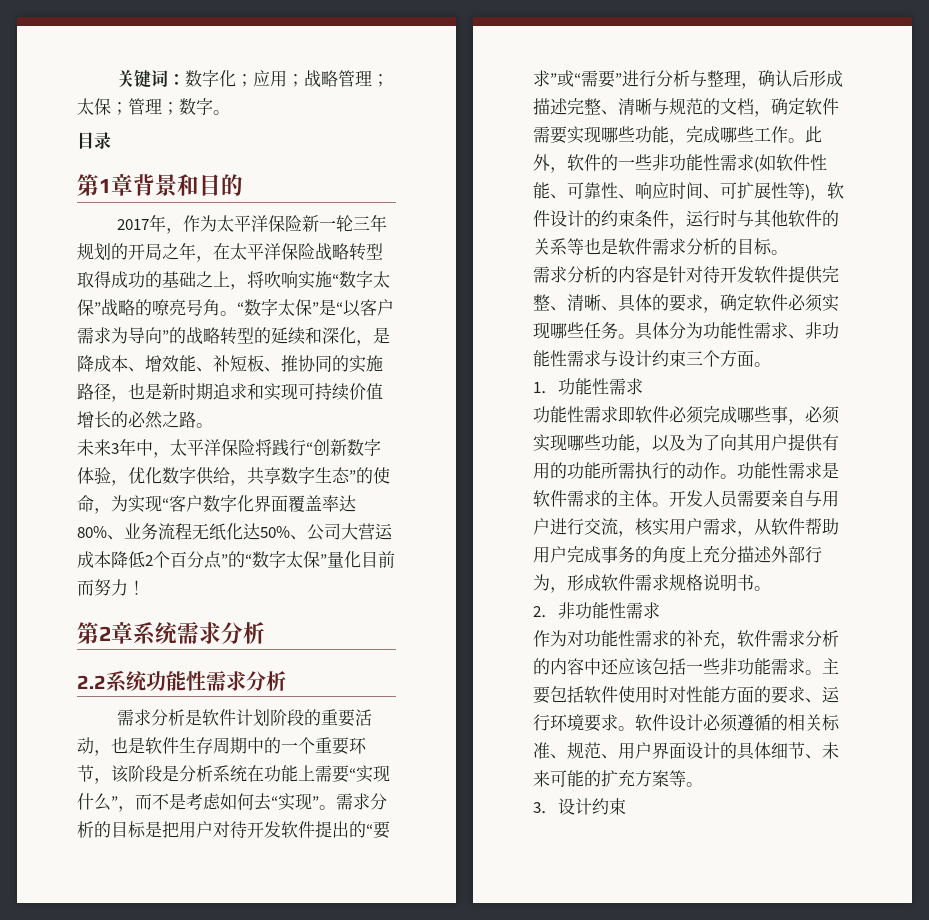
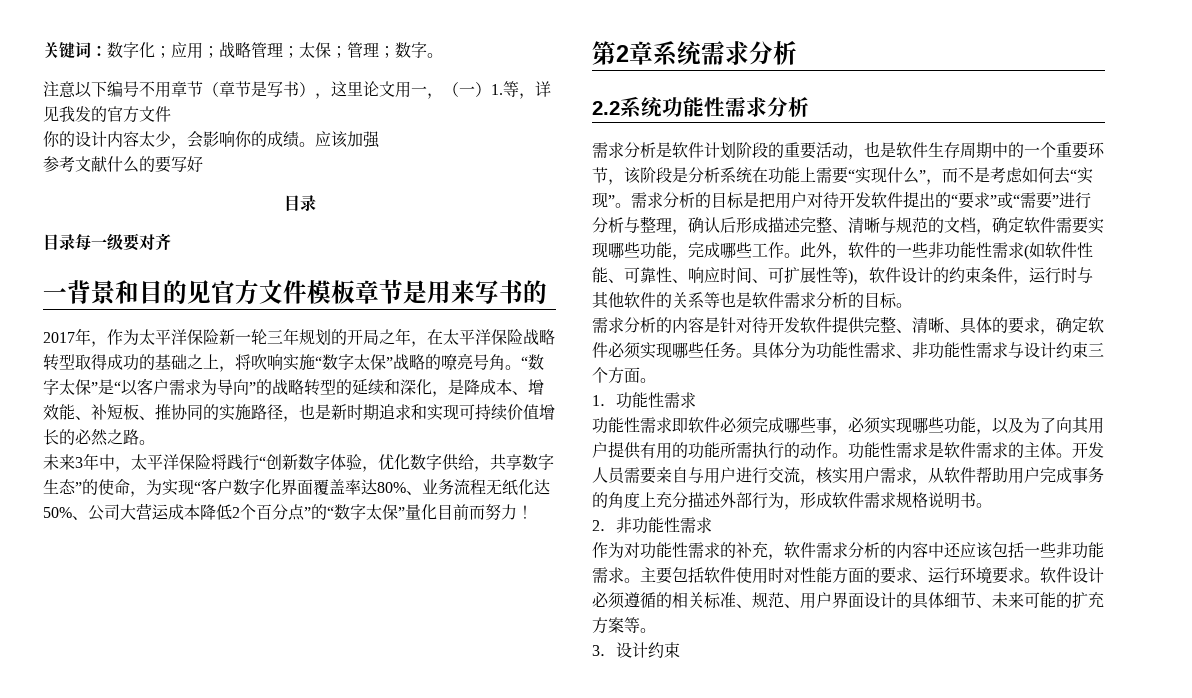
+ 注意以下编号不用章节（章节是写书），这里论文用一，（一）1.等，详见我发的官方文件
+ 你的设计内容太少，会影响你的成绩。应该加强
+ 参考文献什么的要写好
  目录
- 第1章背景和目的
+ 目录每一级要对齐
+ 一背景和目的见官方文件模板章节是用来写书的

